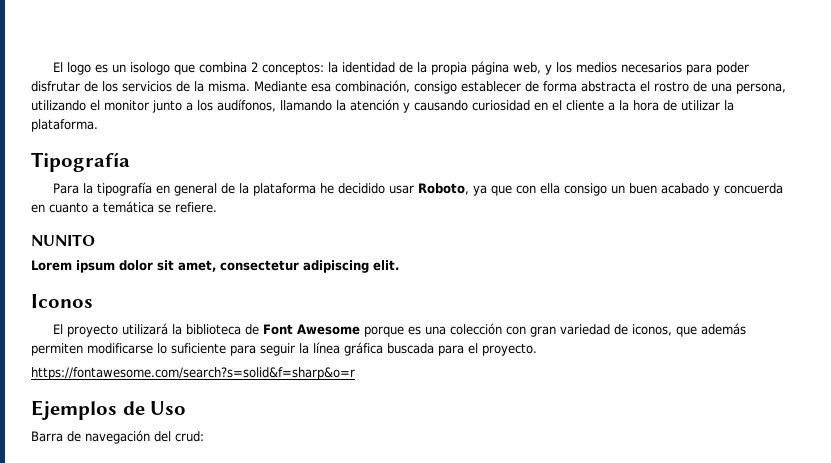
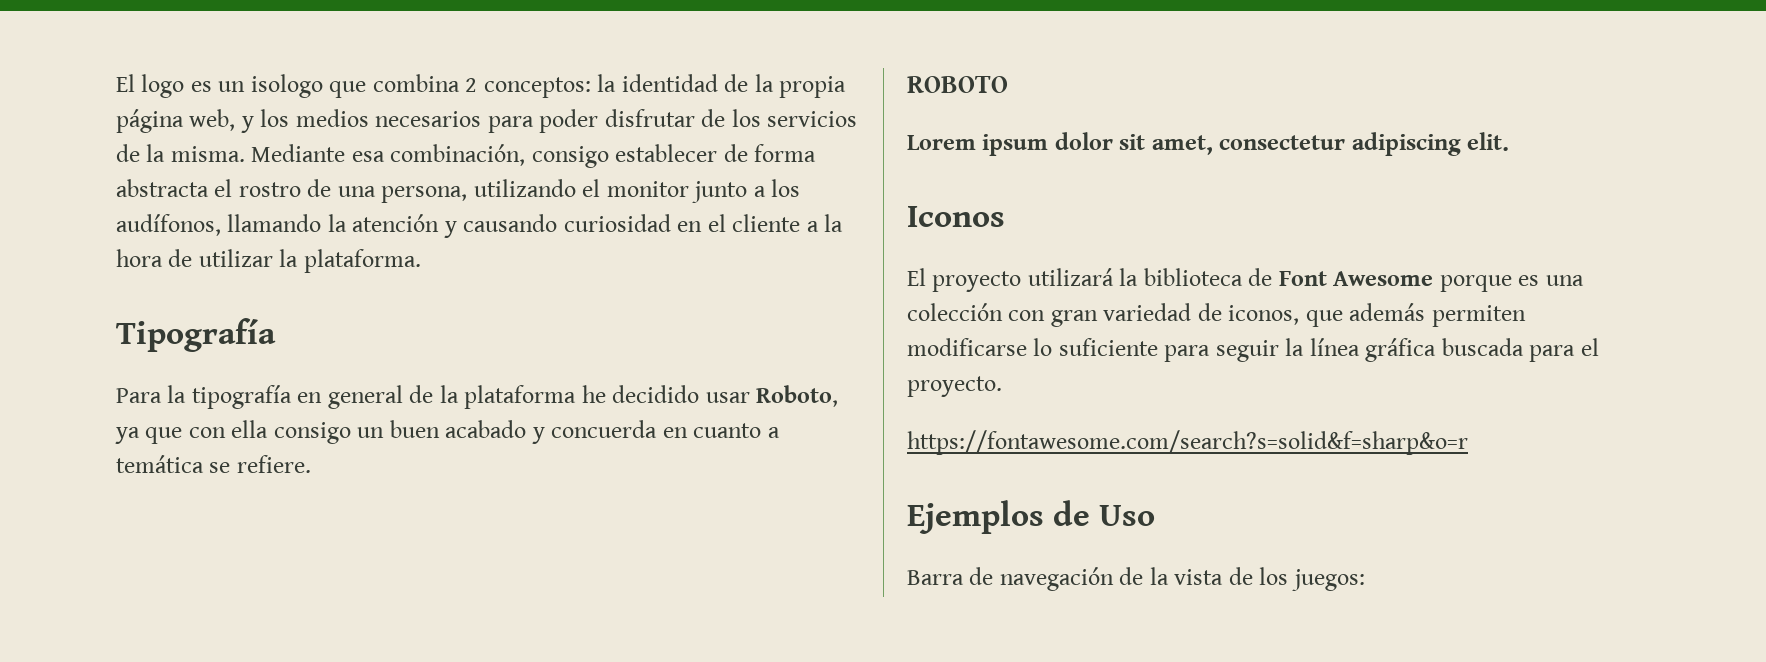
- NUNITO
+ ROBOTO
- Barra de navegación del crud:
+ Barra de navegación de la vista de los juegos:

